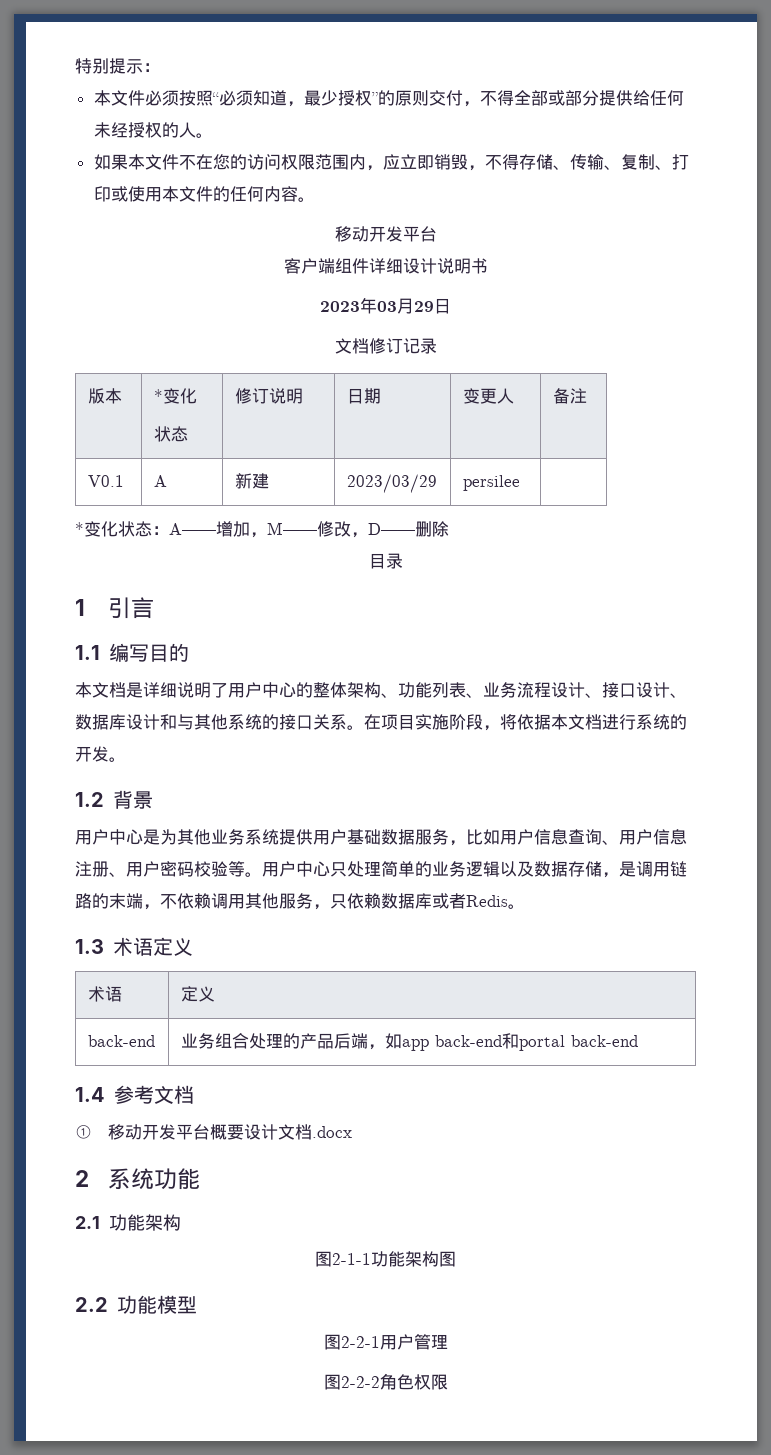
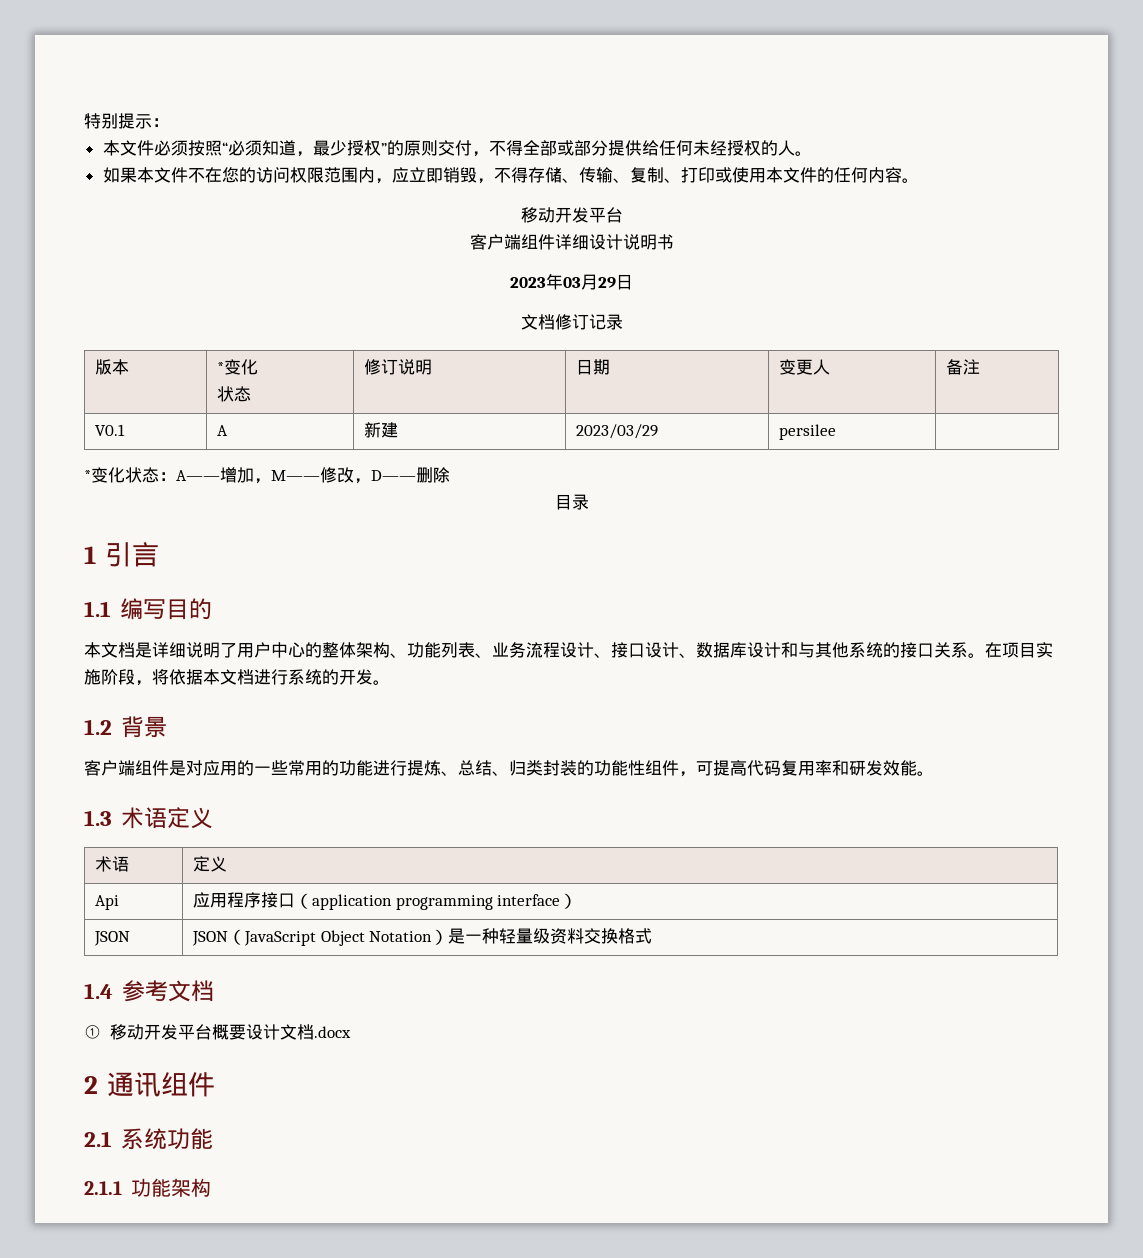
- 用户中心是为其他业务系统提供用户基础数据服务，比如用户信息查询、用户信息注册、用户密码校验等。用户中心只处理简单的业务逻辑以及数据存储，是调用链路的末端，不依赖调用其他服务，只依赖数据库或者Redis。
+ 客户端组件是对应用的一些常用的功能进行提炼、总结、归类封装的功能性组件，可提高代码复用率和研发效能。
- back-end | 业务组合处理的产品后端，如app back-end和portal back-end
+ Api | 应用程序接口（application programming interface）
+ JSON | JSON（JavaScript Object Notation）是一种轻量级资料交换格式
- 2系统功能
+ 2通讯组件
+ 2.1系统功能
- 2.1功能架构
- 图2-1-1功能架构图
- 2.2功能模型
- 图2-2-1用户管理
- 图2-2-2角色权限
+ 2.1.1功能架构

